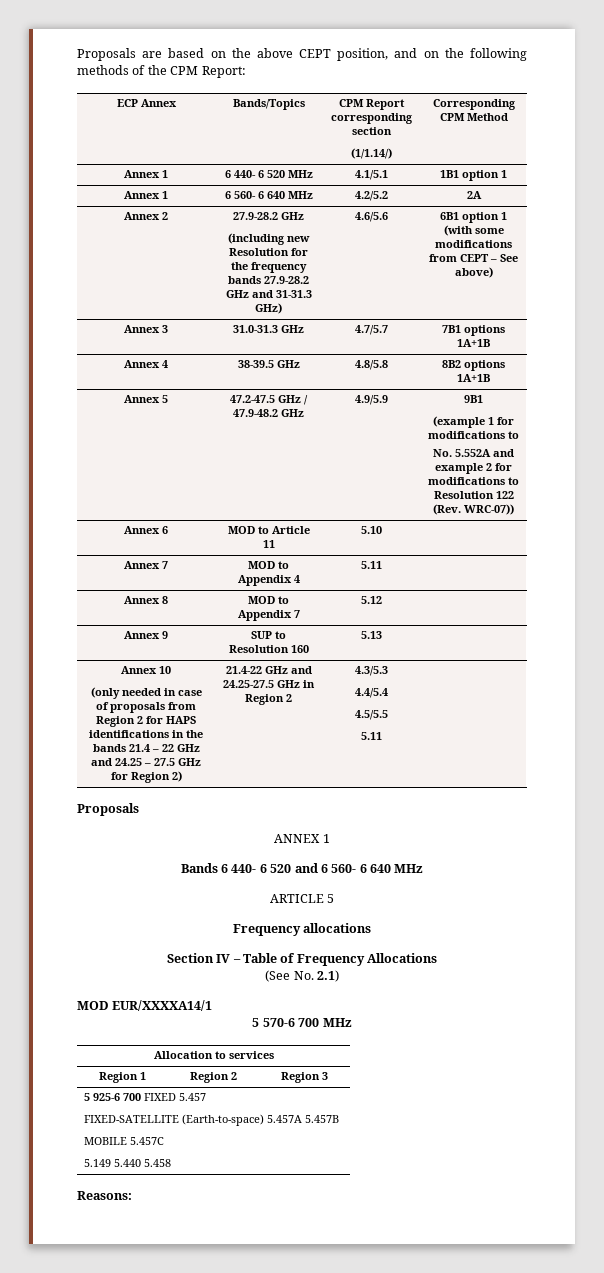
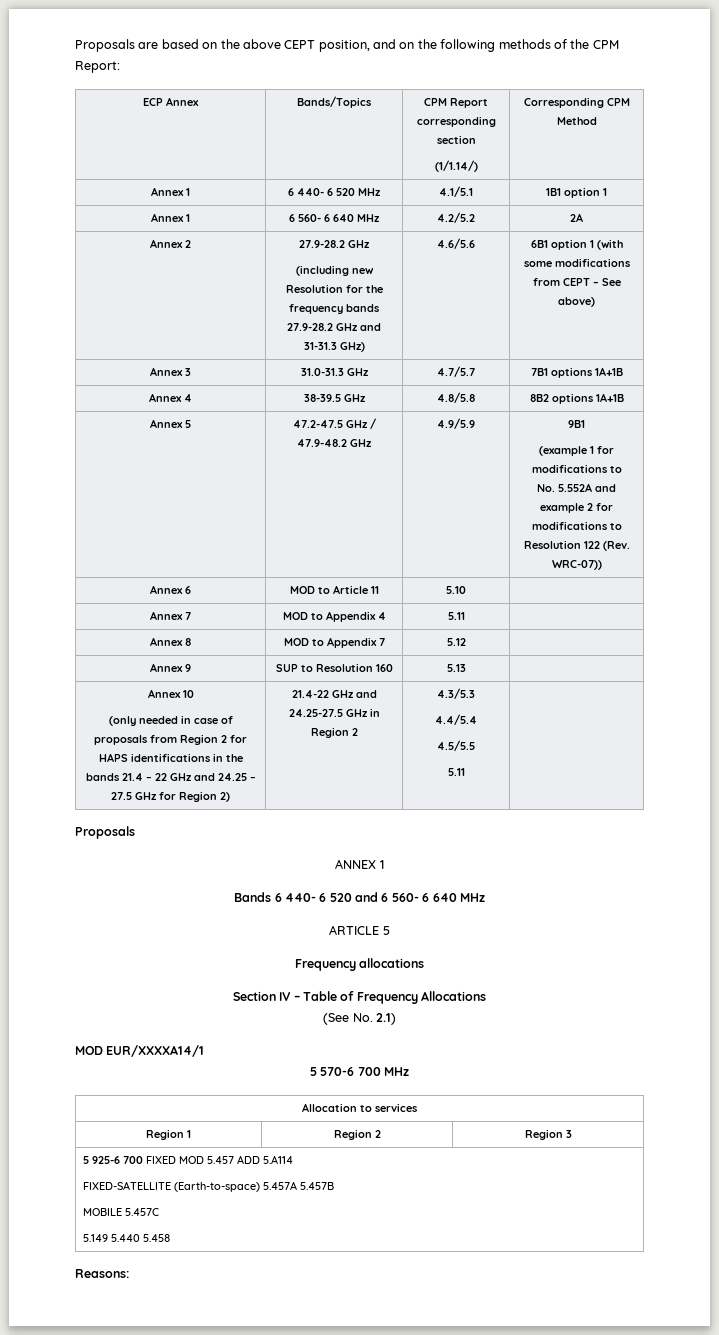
- 5 925-6 700 FIXED 5.457
+ 5 925-6 700 FIXED MOD 5.457 ADD 5.A114

